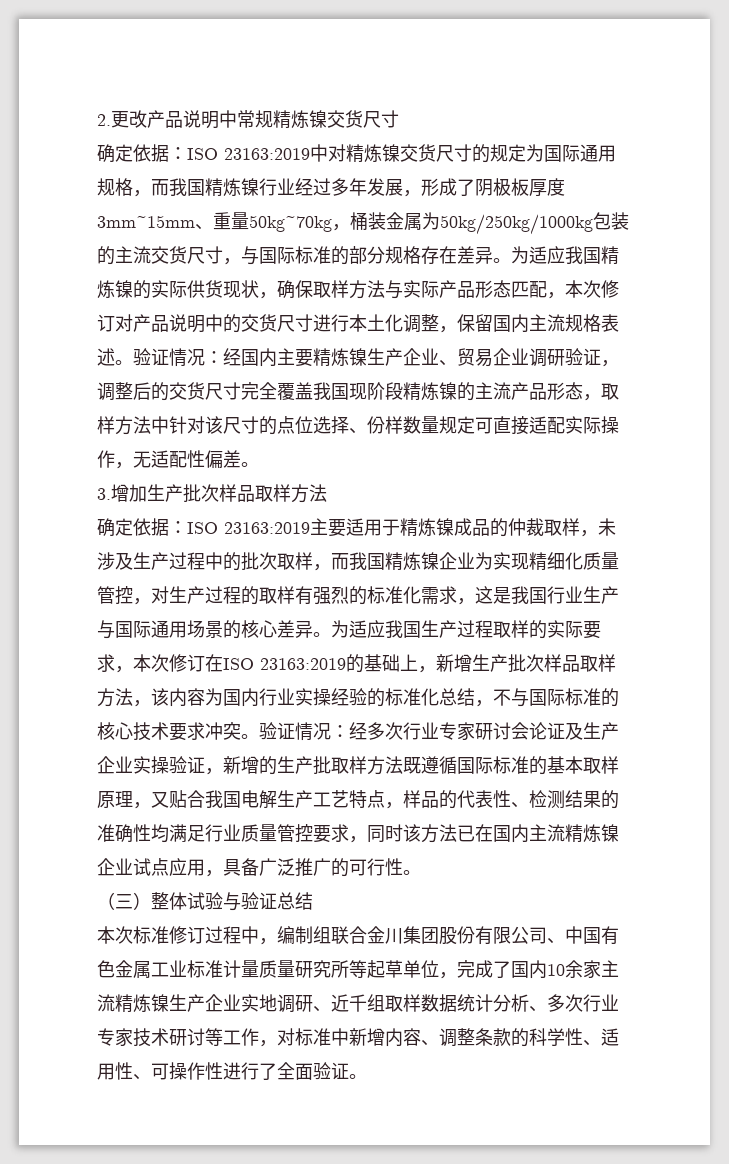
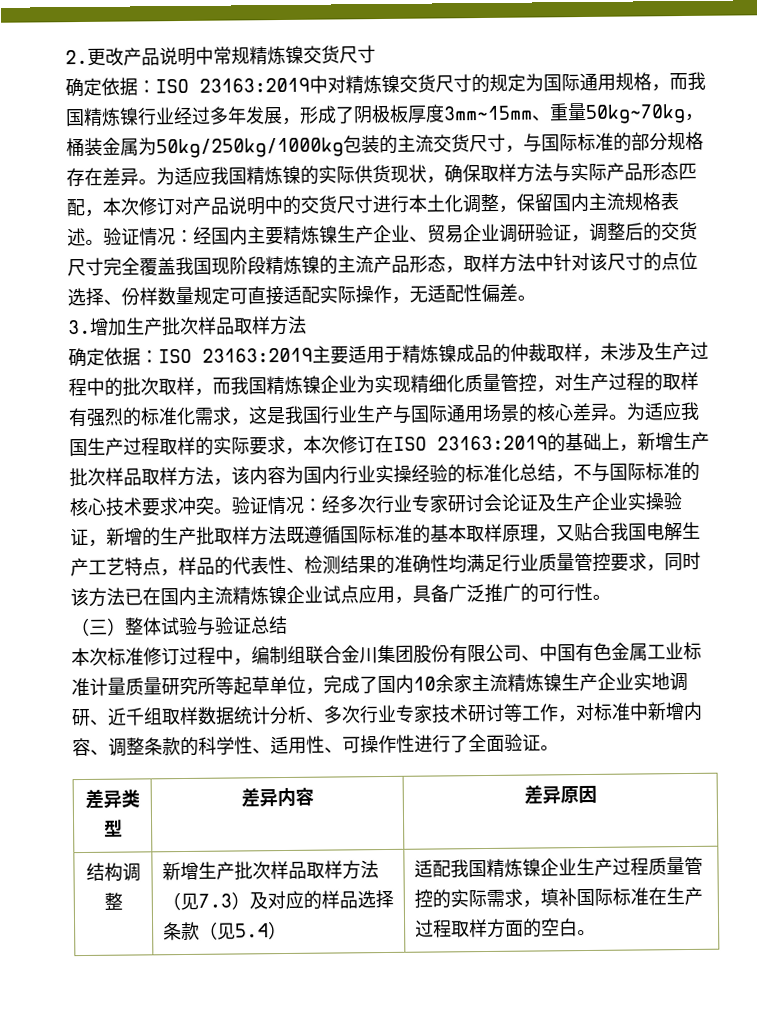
+ 差异类型 | 差异内容 | 差异原因
+ 结构调整 | 新增生产批次样品取样方法（见7.3）及对应的样品选择条款（见5.4） | 适配我国精炼镍企业生产过程质量管控的实际需求，填补国际标准在生产过程取样方面的空白。

